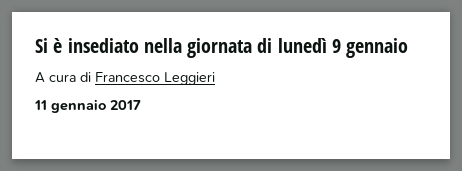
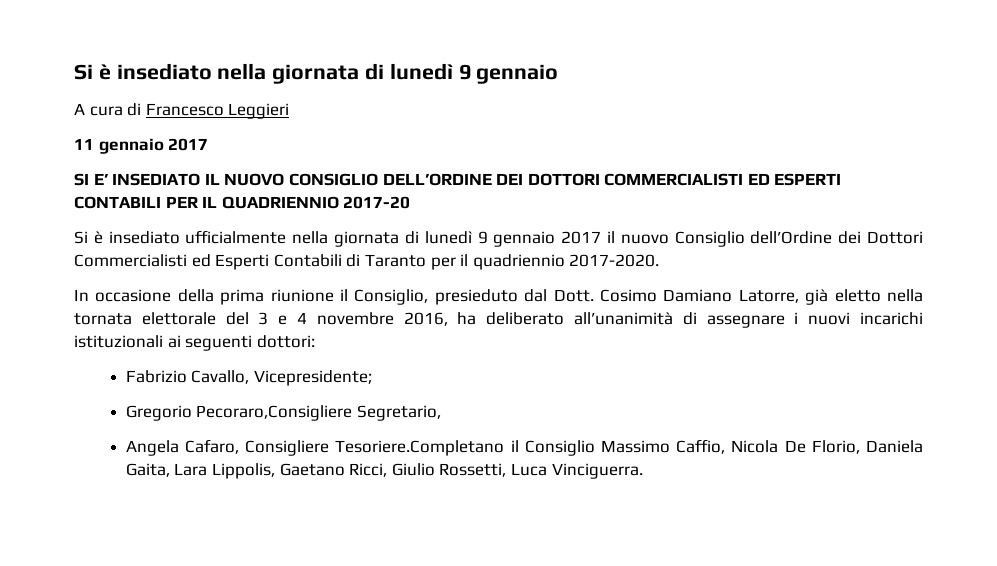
+ SI E’ INSEDIATO IL NUOVO CONSIGLIO DELL’ORDINE DEI DOTTORI COMMERCIALISTI ED ESPERTI CONTABILI PER IL QUADRIENNIO 2017-20
+ Si è insediato ufficialmente nella giornata di lunedì 9 gennaio 2017 il nuovo Consiglio dell’Ordine dei Dottori Commercialisti ed Esperti Contabili di Taranto per il quadriennio 2017-2020.
+ In occasione della prima riunione il Consiglio, presieduto dal Dott. Cosimo Damiano Latorre, già eletto nella tornata elettorale del 3 e 4 novembre 2016, ha deliberato all’unanimità di assegnare i nuovi incarichi istituzionali ai seguenti dottori:
+ Fabrizio Cavallo, Vicepresidente;
+ Gregorio Pecoraro,Consigliere Segretario,
+ Angela Cafaro, Consigliere Tesoriere.Completano il Consiglio Massimo Caffio, Nicola De Florio, Daniela Gaita, Lara Lippolis, Gaetano Ricci, Giulio Rossetti, Luca Vinciguerra.

